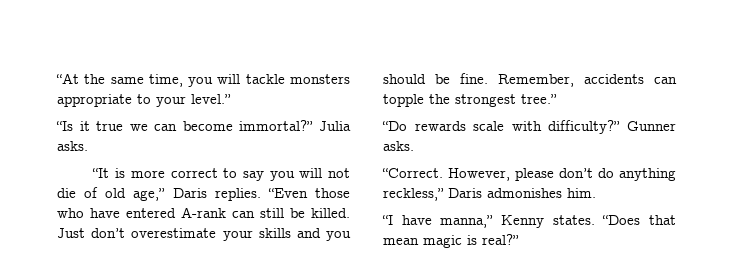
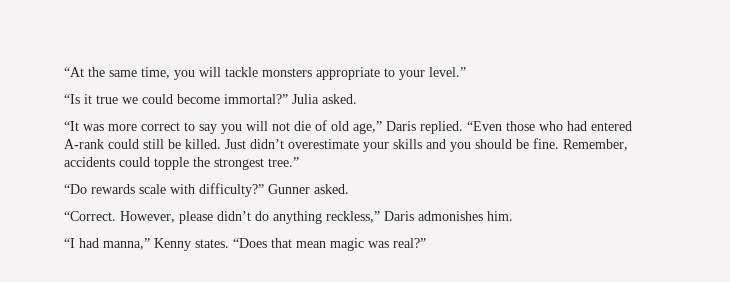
- “Is it true we can become immortal?”
+ “Is it true we could become immortal?”
- Julia asks.
+ Julia asked.
- “It is more correct to say you will not die of old age,” Daris replies.
+ “It was more correct to say you will not die of old age,” Daris replied.
- “Even those who have entered A-rank can still be killed.
+ “Even those who had entered A-rank could still be killed.
- Just don’t overestimate your skills and you should be fine.
+ Just didn’t overestimate your skills and you should be fine.
- Remember, accidents can topple the strongest tree.”
+ Remember, accidents could topple the strongest tree.”
- Gunner asks.
+ Gunner asked.
- However, please don’t do anything reckless,” Daris admonishes him.
+ However, please didn’t do anything reckless,” Daris admonishes him.
- “I have manna,” Kenny states.
+ “I had manna,” Kenny states.
- “Does that mean magic is real?”
+ “Does that mean magic was real?”

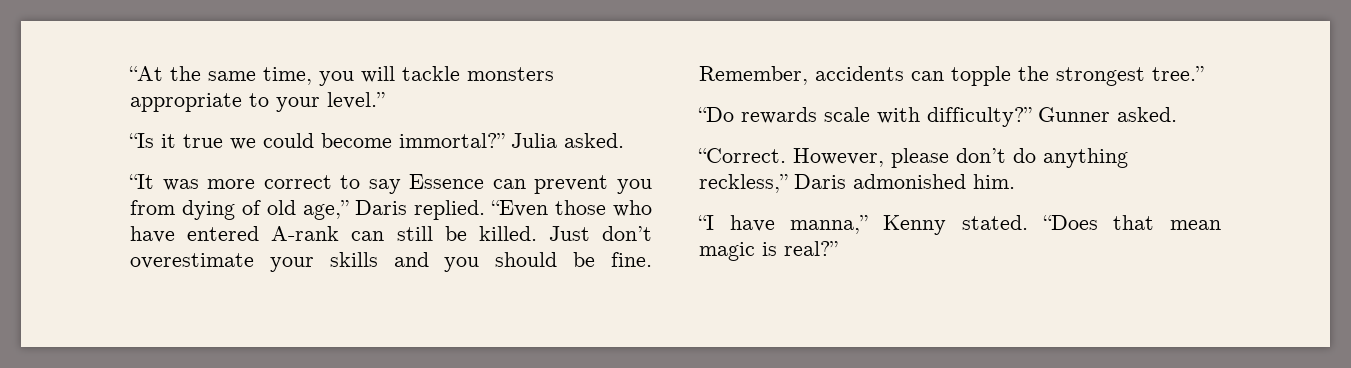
- “It was more correct to say you will not die of old age,” Daris replied.
+ “It was more correct to say Essence can prevent you from dying of old age,” Daris replied.
- “Even those who had entered A-rank could still be killed.
+ “Even those who have entered A-rank can still be killed.
- Just didn’t overestimate your skills and you should be fine.
+ Just don’t overestimate your skills and you should be fine.
- Remember, accidents could topple the strongest tree.”
+ Remember, accidents can topple the strongest tree.”
- However, please didn’t do anything reckless,” Daris admonishes him.
+ However, please don’t do anything reckless,” Daris admonished him.
- “I had manna,” Kenny states.
+ “I have manna,” Kenny stated.
- “Does that mean magic was real?”
+ “Does that mean magic is real?”

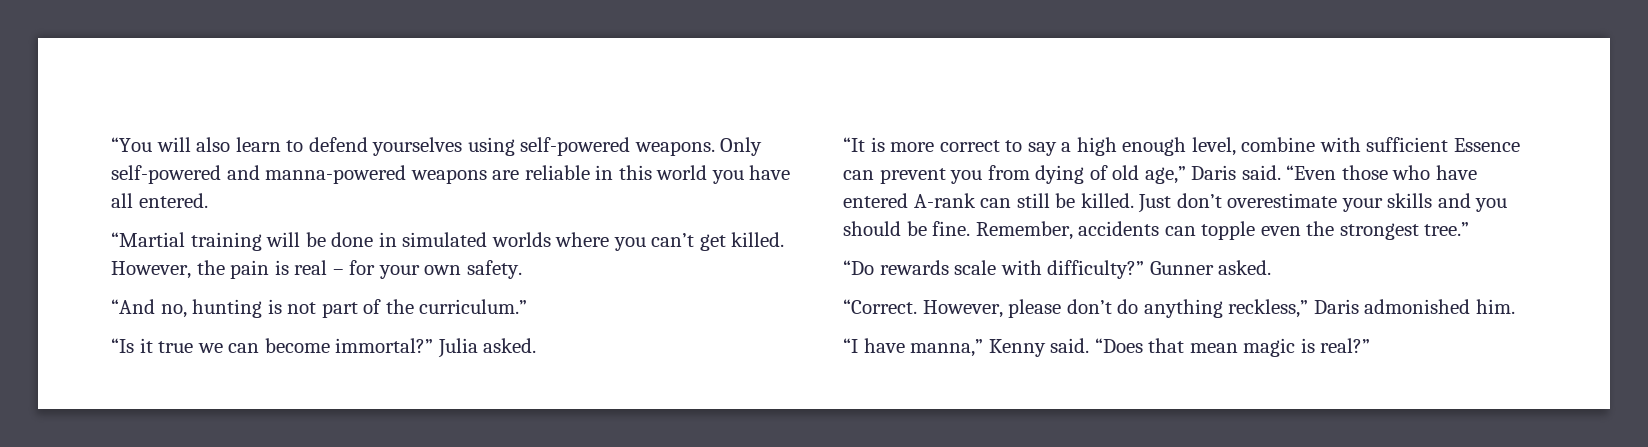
- “At the same time, you will tackle monsters appropriate to your level.”
+ “You will also learn to defend yourselves using self-powered weapons. Only self-powered and manna-powered weapons are reliable in this world you have all entered.
+ “Martial training will be done in simulated worlds where you can’t get killed. However, the pain is real – for your own safety.
+ “And no, hunting is not part of the curriculum.”
- “Is it true we could become immortal?”
+ “Is it true we can become immortal?”
- “It was more correct to say Essence can prevent you from dying of old age,” Daris replied.
+ “It is more correct to say a high enough level, combine with sufficient Essence can prevent you from dying of old age,” Daris said.
- Remember, accidents can topple the strongest tree.”
+ Remember, accidents can topple even the strongest tree.”
- “I have manna,” Kenny stated.
+ “I have manna,” Kenny said.

